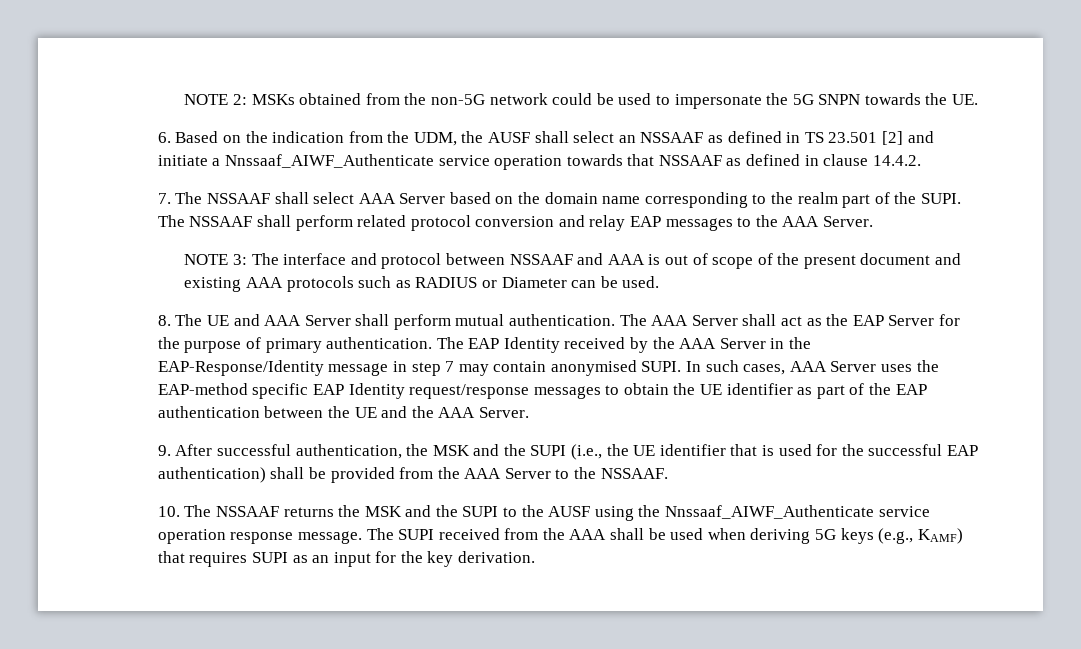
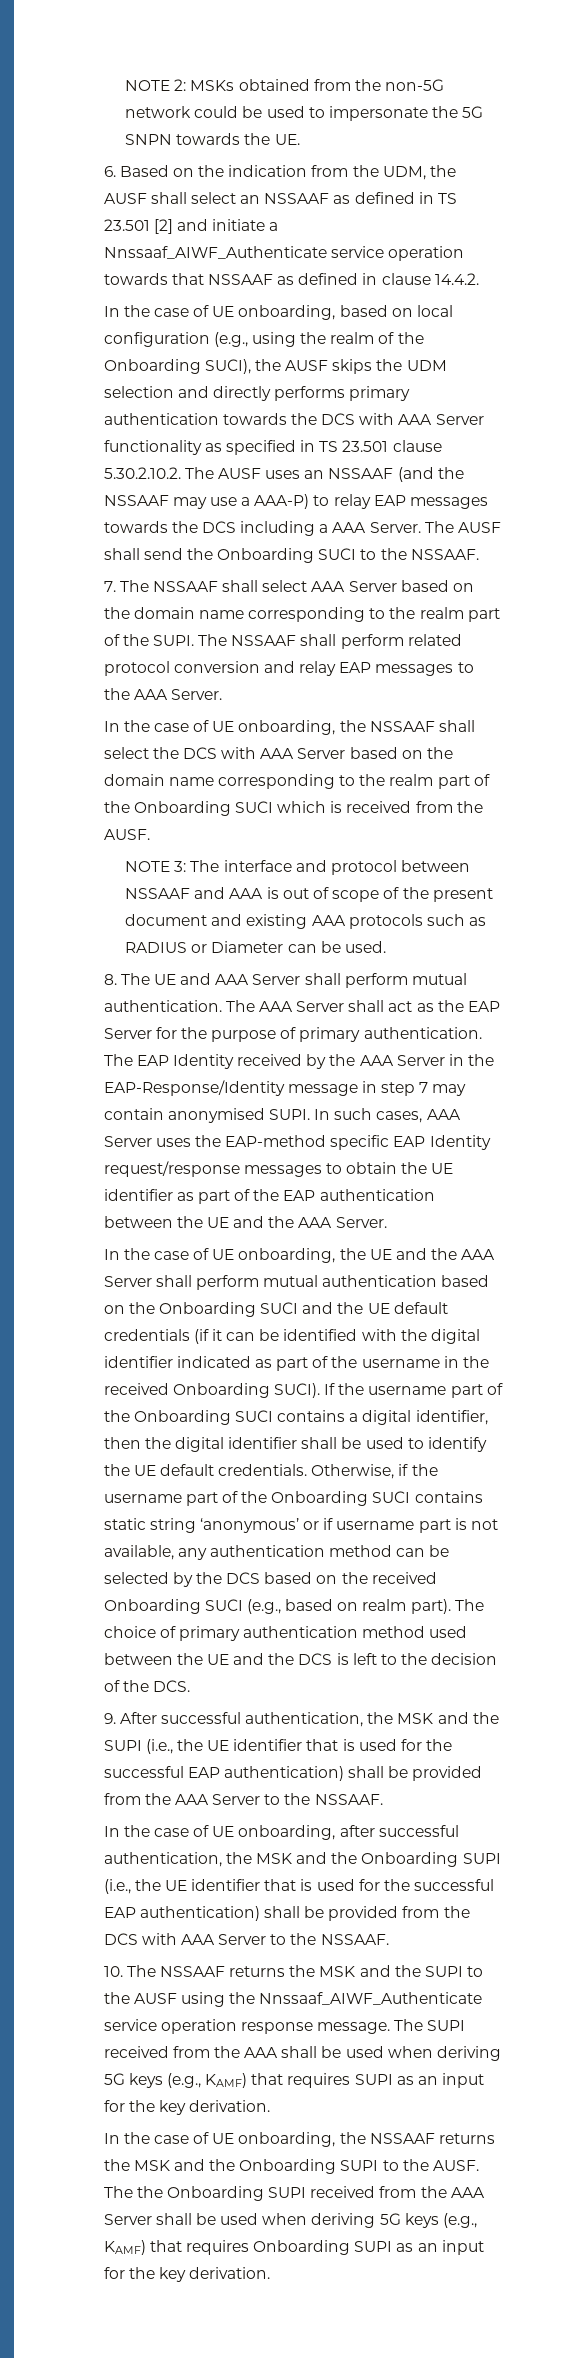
+ In the case of UE onboarding, based on local configuration (e.g., using the realm of the Onboarding SUCI), the AUSF skips the UDM selection and directly performs primary authentication towards the DCS with AAA Server functionality as specified in TS 23.501 clause 5.30.2.10.2. The AUSF uses an NSSAAF (and the NSSAAF may use a AAA-P) to relay EAP messages towards the DCS including a AAA Server. The AUSF shall send the Onboarding SUCI to the NSSAAF.
+ In the case of UE onboarding, the NSSAAF shall select the DCS with AAA Server based on the domain name corresponding to the realm part of the Onboarding SUCI which is received from the AUSF.
+ In the case of UE onboarding, the UE and the AAA Server shall perform mutual authentication based on the Onboarding SUCI and the UE default credentials (if it can be identified with the digital identifier indicated as part of the username in the received Onboarding SUCI). If the username part of the Onboarding SUCI contains a digital identifier, then the digital identifier shall be used to identify the UE default credentials. Otherwise, if the username part of the Onboarding SUCI contains static string ‘anonymous’ or if username part is not available, any authentication method can be selected by the DCS based on the received Onboarding SUCI (e.g., based on realm part). The choice of primary authentication method used between the UE and the DCS is left to the decision of the DCS.
+ In the case of UE onboarding, after successful authentication, the MSK and the Onboarding SUPI (i.e., the UE identifier that is used for the successful EAP authentication) shall be provided from the DCS with AAA Server to the NSSAAF.
+ In the case of UE onboarding, the NSSAAF returns the MSK and the Onboarding SUPI to the AUSF. The the Onboarding SUPI received from the AAA Server shall be used when deriving 5G keys (e.g., KAMF) that requires Onboarding SUPI as an input for the key derivation.

